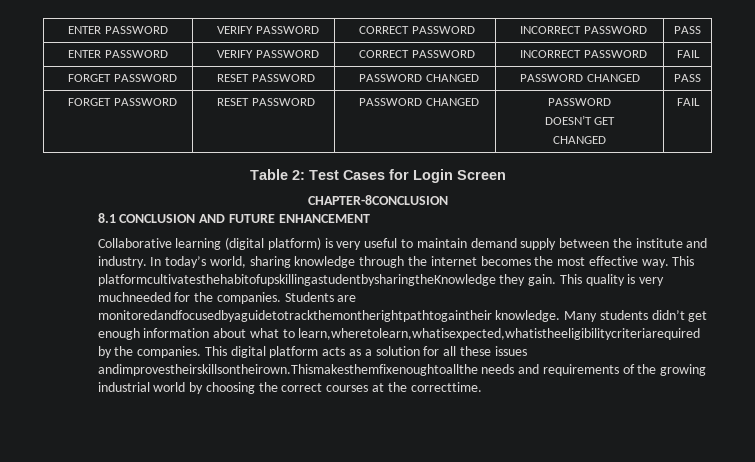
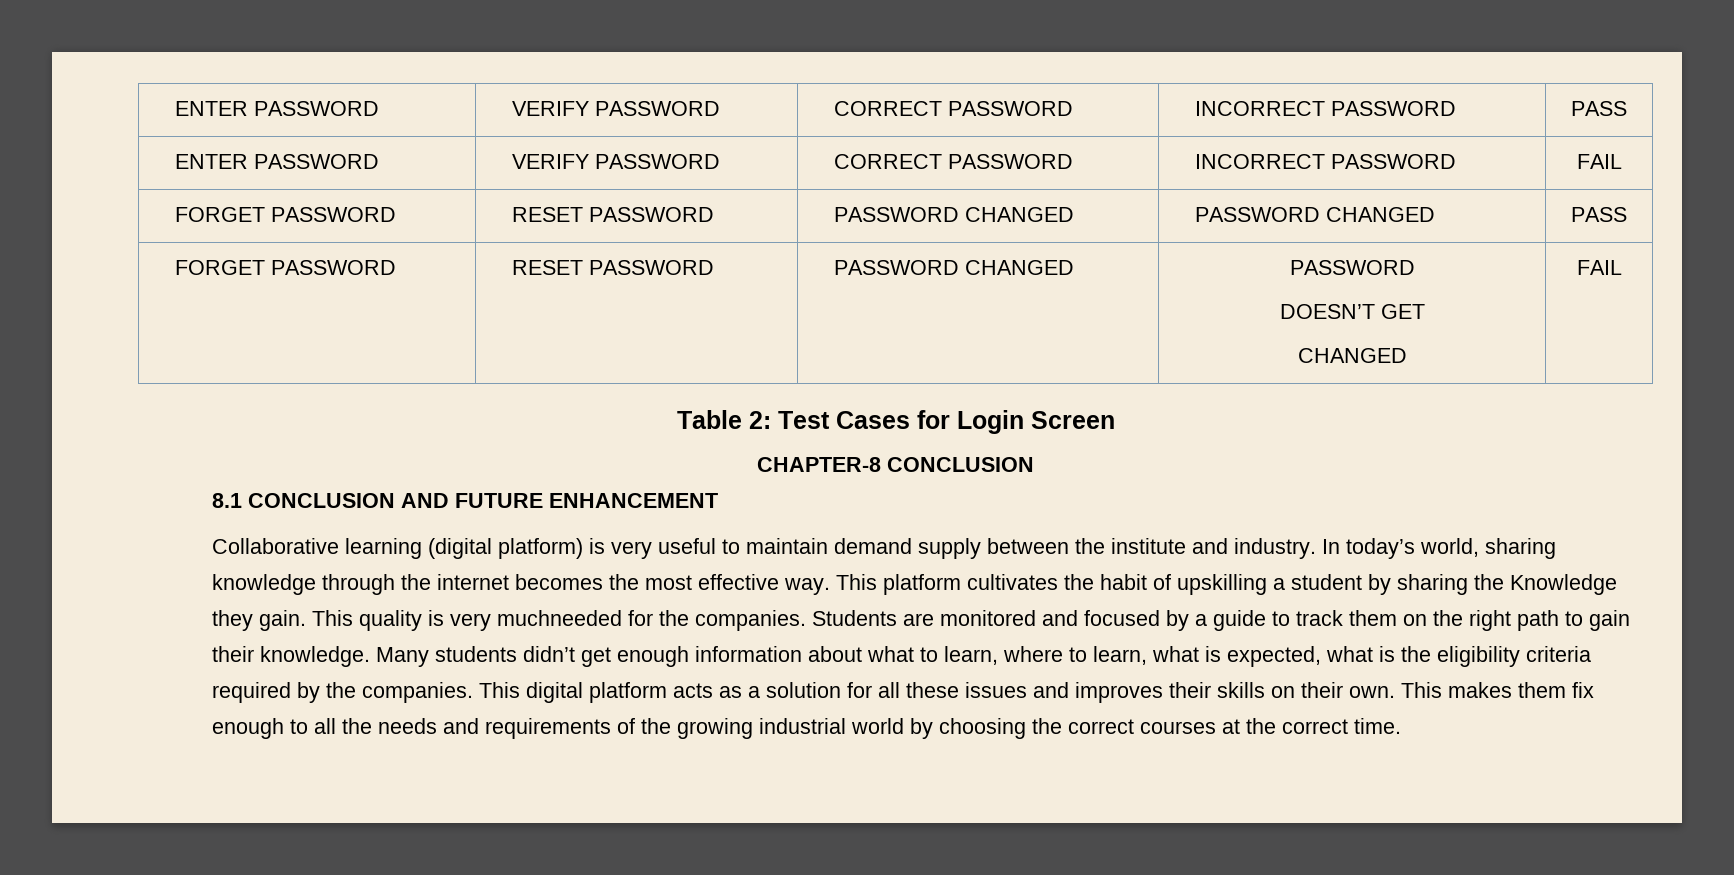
- CHAPTER-8CONCLUSION
+ CHAPTER-8 CONCLUSION
- This platformcultivatesthehabitofupskillingastudentbysharingtheKnowledge they gain.
+ This platform cultivates the habit of upskilling a student by sharing the Knowledge they gain.
- Students are monitoredandfocusedbyaguidetotrackthemontherightpathtogaintheir knowledge.
+ Students are monitored and focused by a guide to track them on the right path to gain their knowledge.
- Many students didn’t get enough information about what to learn,wheretolearn,whatisexpected,whatistheeligibilitycriteriarequired by the companies.
+ Many students didn’t get enough information about what to learn, where to learn, what is expected, what is the eligibility criteria required by the companies.
- This digital platform acts as a solution for all these issues andimprovestheirskillsontheirown.Thismakesthemfixenoughtoallthe needs and requirements of the growing industrial world by choosing the correct courses at the correcttime.
+ This digital platform acts as a solution for all these issues and improves their skills on their own. This makes them fix enough to all the needs and requirements of the growing industrial world by choosing the correct courses at the correct time.

